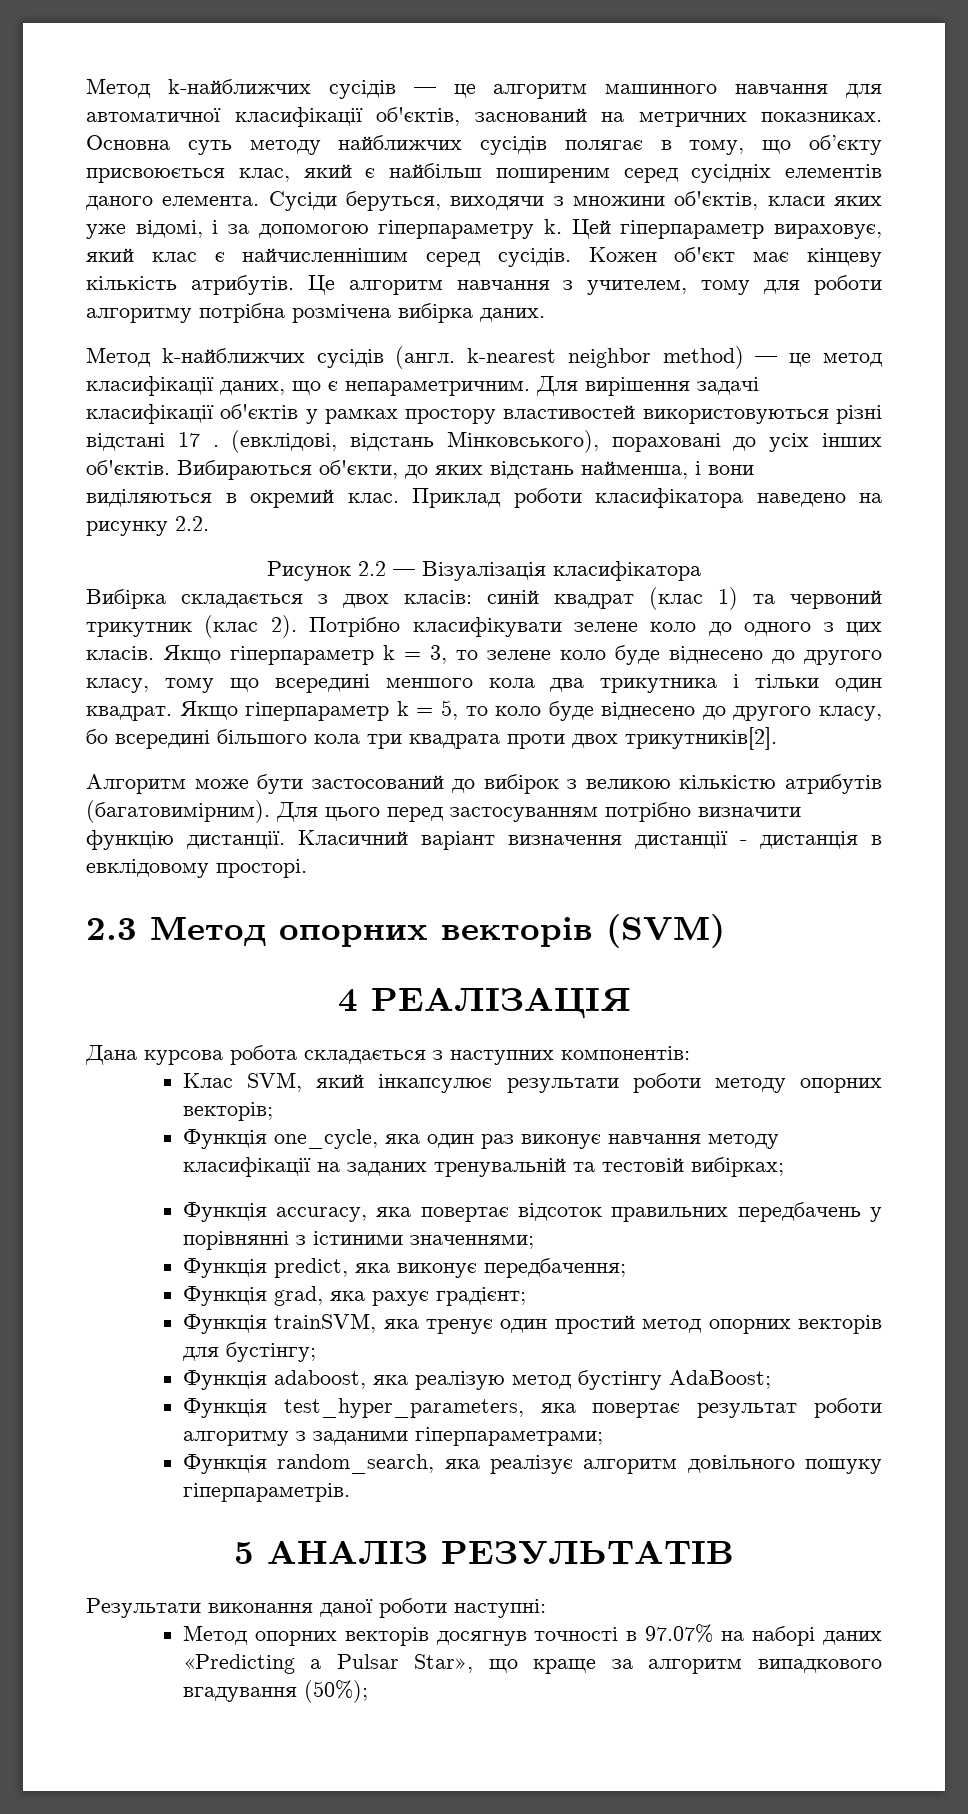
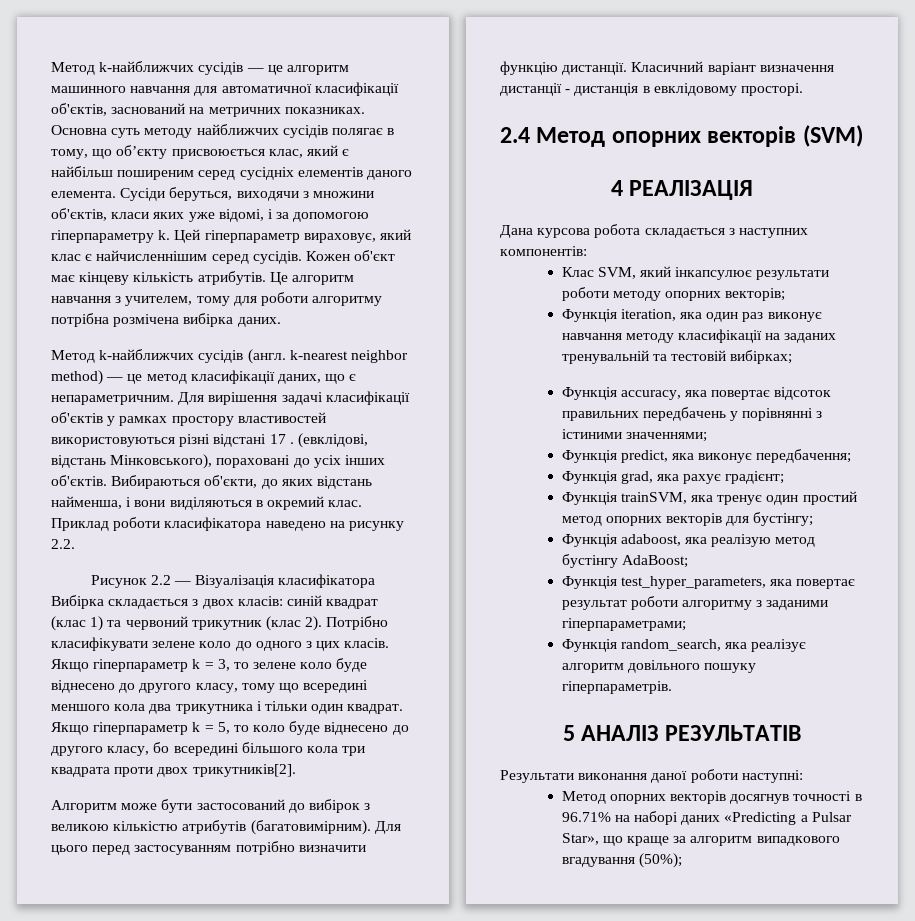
- 2.3 Метод опорних векторів (SVM)
+ 2.4 Метод опорних векторів (SVM)
- Функція one_cycle, яка один раз виконує навчання методу класифікації на заданих тренувальній та тестовій вибірках;
+ Функція iteration, яка один раз виконує навчання методу класифікації на заданих тренувальній та тестовій вибірках;
- Метод опорних векторів досягнув точності в 97.07% на наборі даних «Predicting a Pulsar Star», що краще за алгоритм випадкового вгадування (50%);
+ Метод опорних векторів досягнув точності в 96.71% на наборі даних «Predicting a Pulsar Star», що краще за алгоритм випадкового вгадування (50%);

